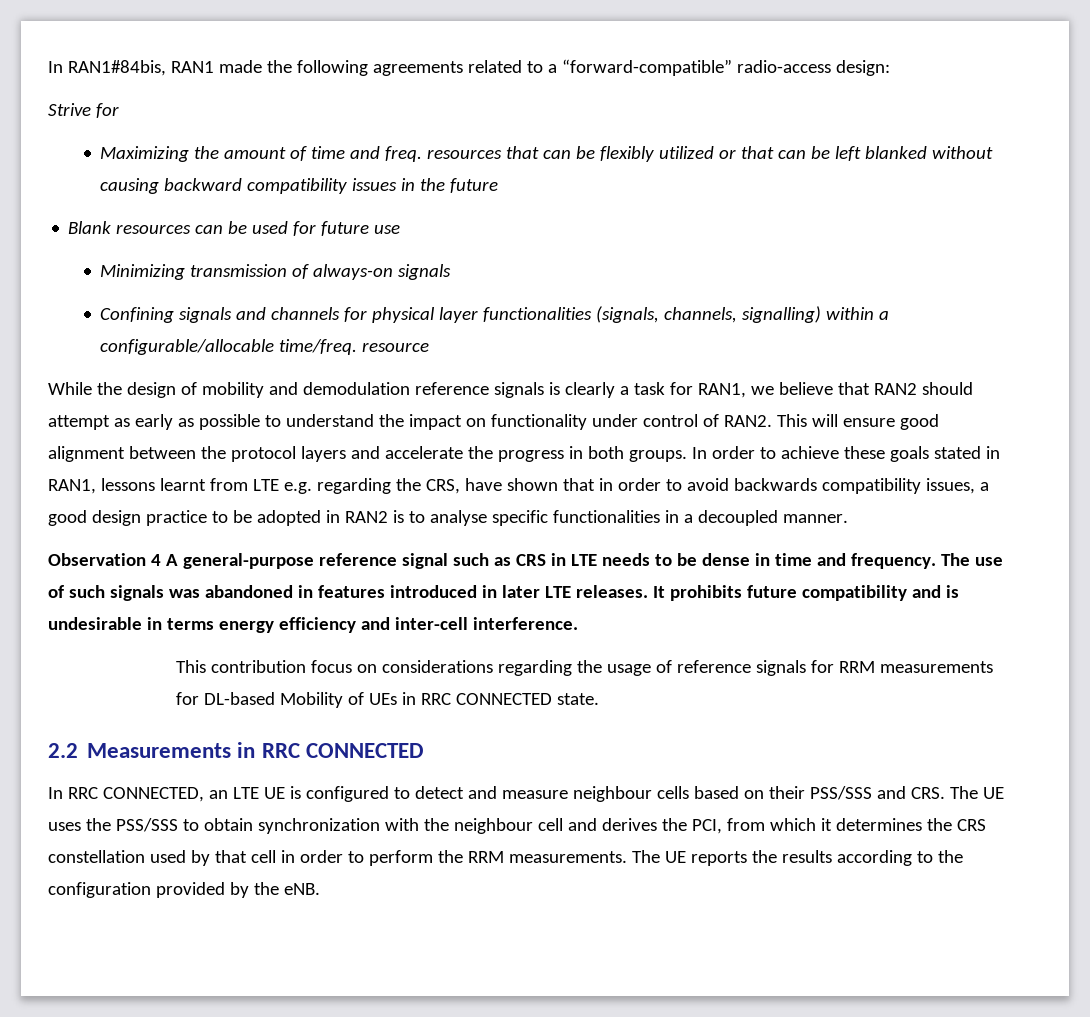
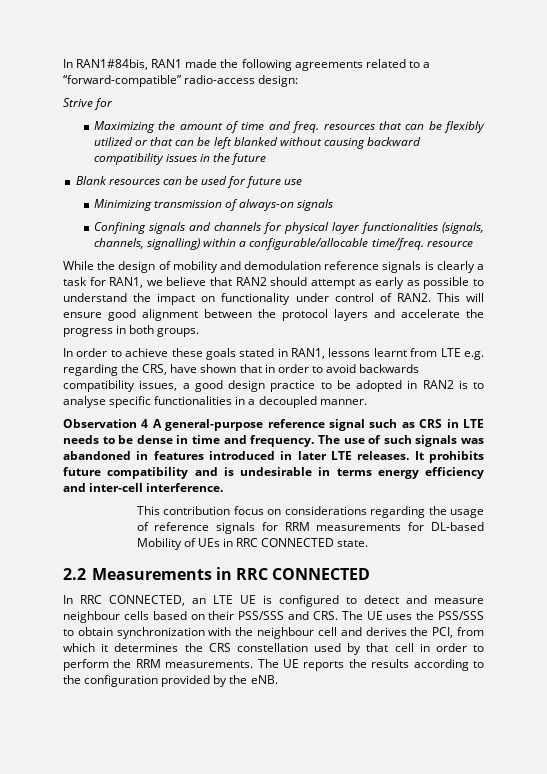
- This will ensure good alignment between the protocol layers and accelerate the progress in both groups. In order to achieve these goals stated in RAN1, lessons learnt from LTE e.g. regarding the CRS, have shown that in order to avoid backwards compatibility issues, a good design practice to be adopted in RAN2 is to analyse specific functionalities in a decoupled manner.
+ This will ensure good alignment between the protocol layers and accelerate the progress in both groups.
+ In order to achieve these goals stated in RAN1, lessons learnt from LTE e.g. regarding the CRS, have shown that in order to avoid backwards compatibility issues, a good design practice to be adopted in RAN2 is to analyse specific functionalities in a decoupled manner.

